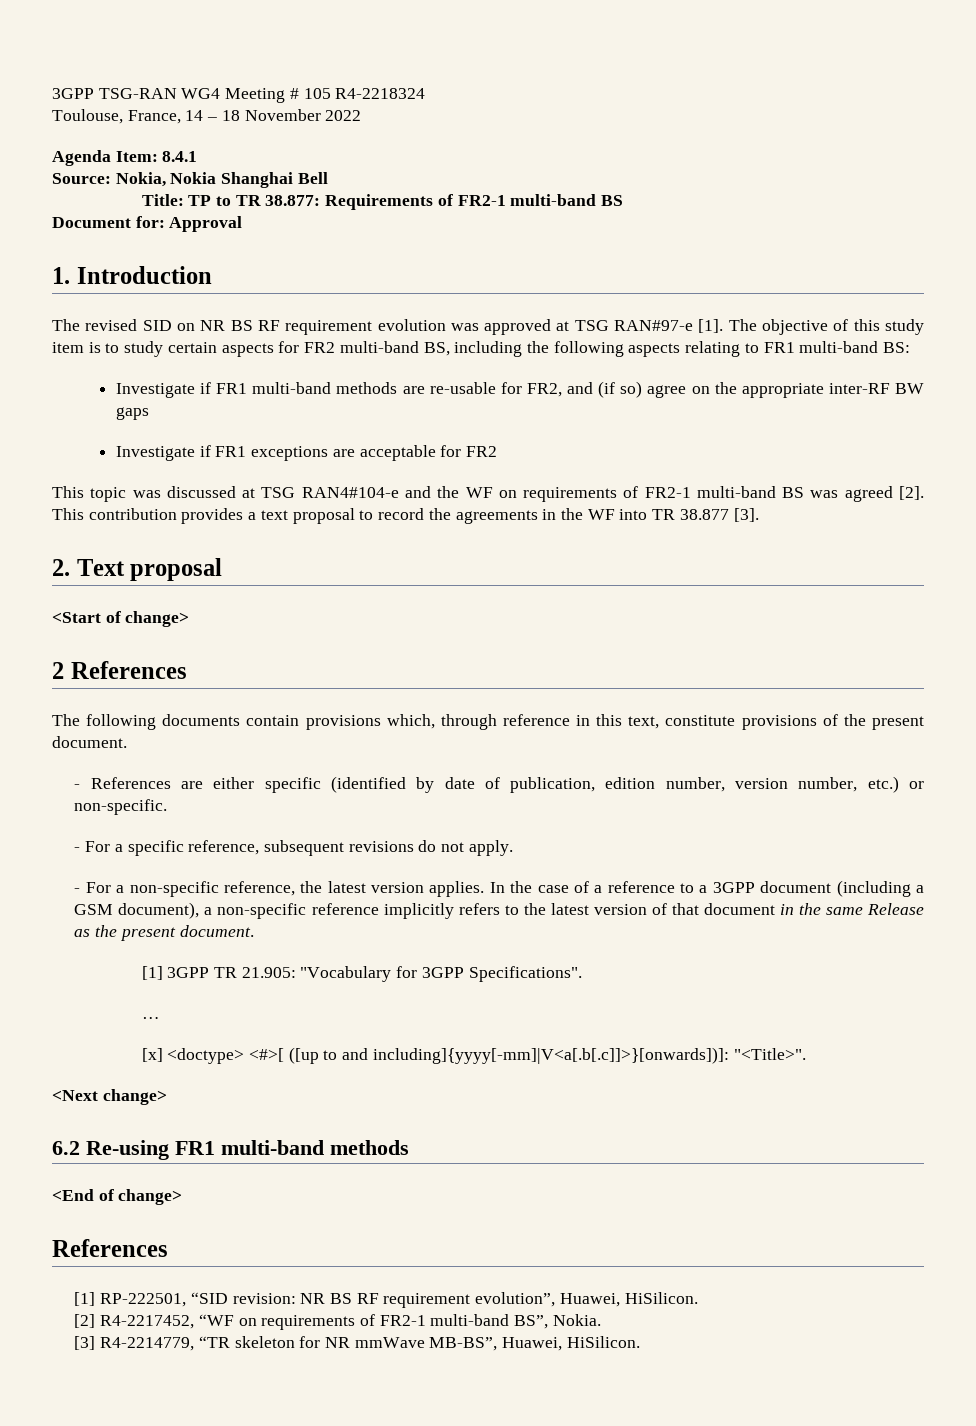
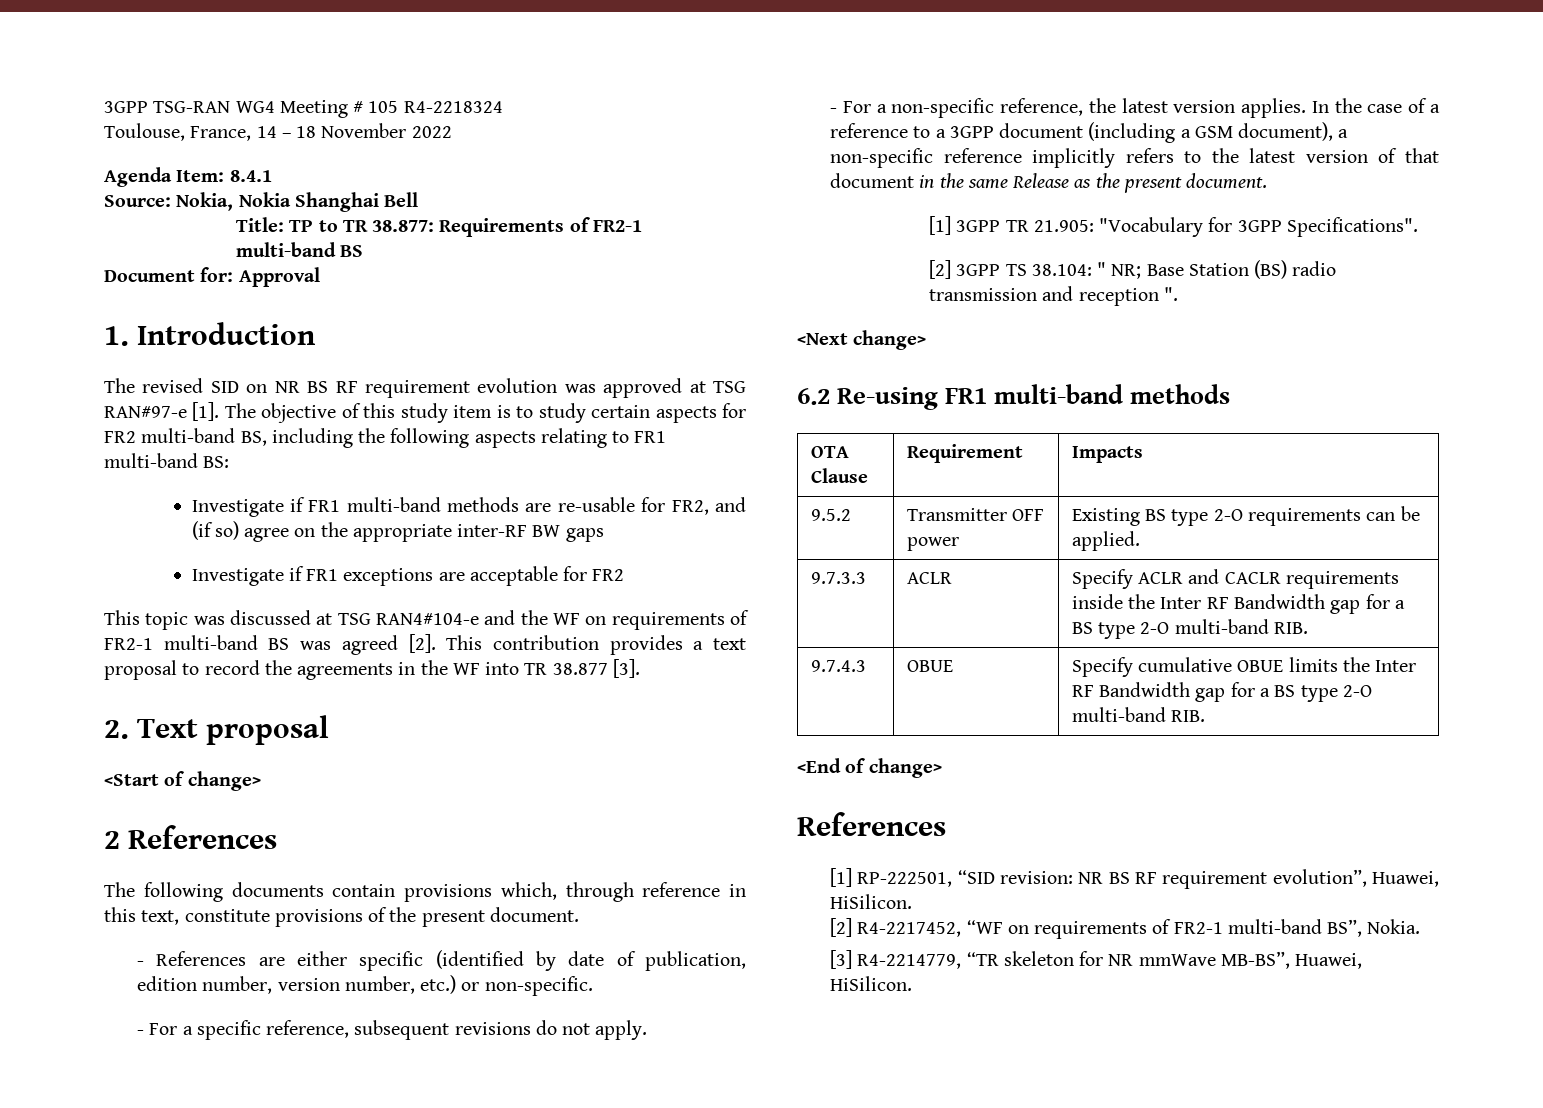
- …
- [x] <doctype> <#>[ ([up to and including]{yyyy[-mm]|V<a[.b[.c]]>}[onwards])]: "<Title>".
+ [2] 3GPP TS 38.104: " NR; Base Station (BS) radio transmission and reception ".
+ OTA Clause | Requirement | Impacts
+ 9.5.2 | Transmitter OFF power | Existing BS type 2-O requirements can be applied.
+ 9.7.3.3 | ACLR | Specify ACLR and CACLR requirements inside the Inter RF Bandwidth gap for a BS type 2-O multi-band RIB.
+ 9.7.4.3 | OBUE | Specify cumulative OBUE limits the Inter RF Bandwidth gap for a BS type 2-O multi-band RIB.

